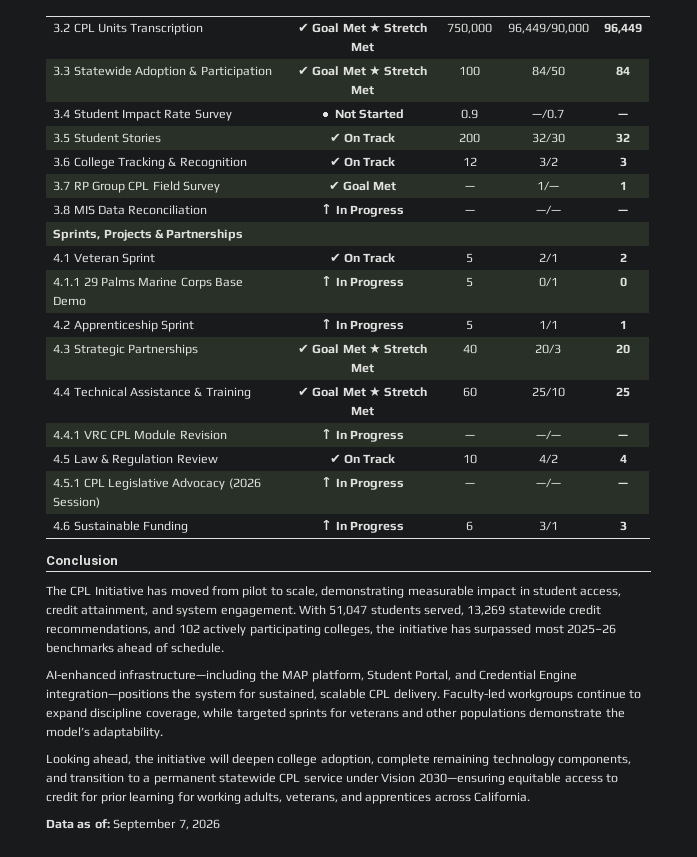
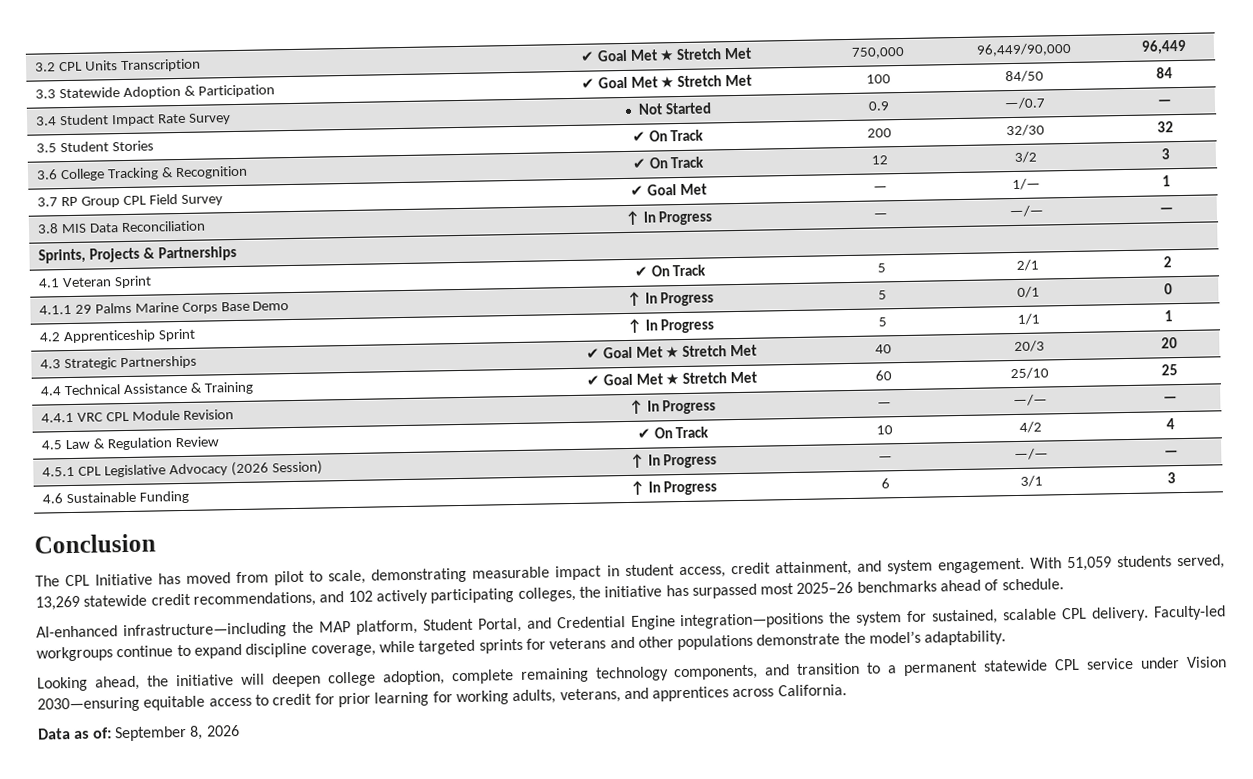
- With 51,047 students served, 13,269 statewide credit recommendations, and 102 actively participating colleges, the initiative has surpassed most 2025–26 benchmarks ahead of schedule.
+ With 51,059 students served, 13,269 statewide credit recommendations, and 102 actively participating colleges, the initiative has surpassed most 2025–26 benchmarks ahead of schedule.
- Data as of: September 7, 2026
+ Data as of: September 8, 2026

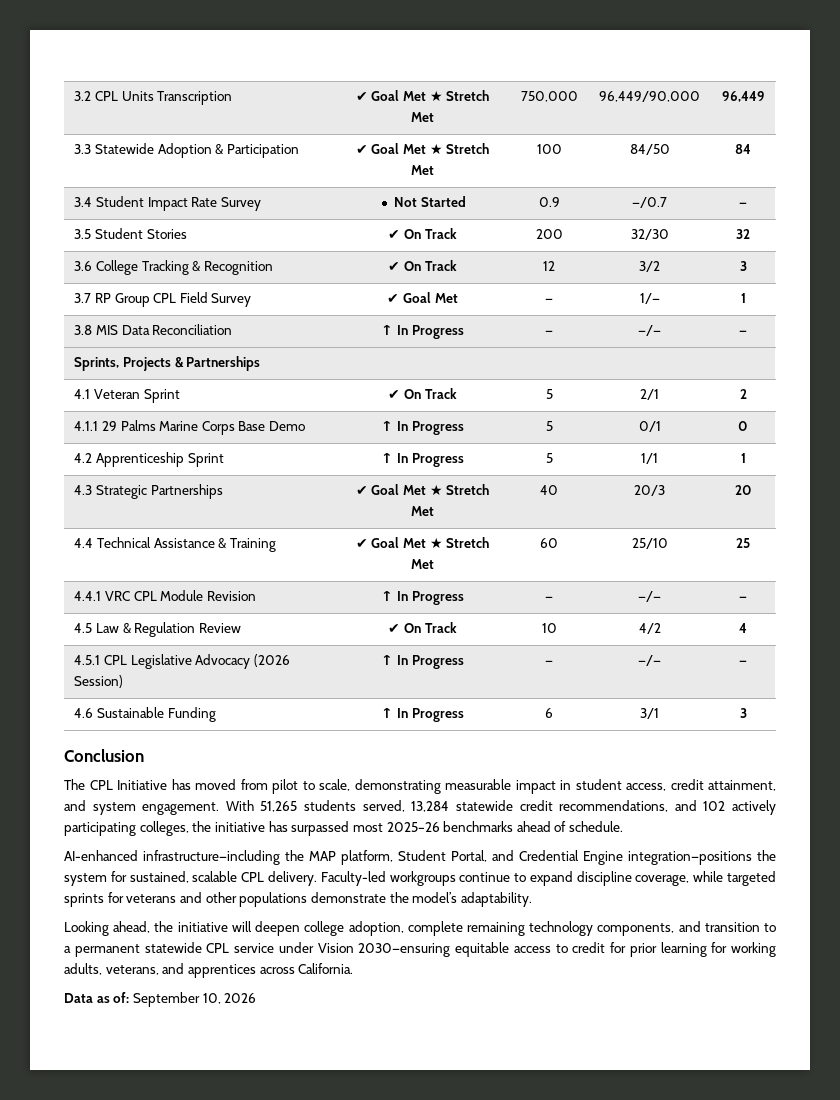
- With 51,059 students served, 13,269 statewide credit recommendations, and 102 actively participating colleges, the initiative has surpassed most 2025–26 benchmarks ahead of schedule.
+ With 51,265 students served, 13,284 statewide credit recommendations, and 102 actively participating colleges, the initiative has surpassed most 2025–26 benchmarks ahead of schedule.
- Data as of: September 8, 2026
+ Data as of: September 10, 2026

